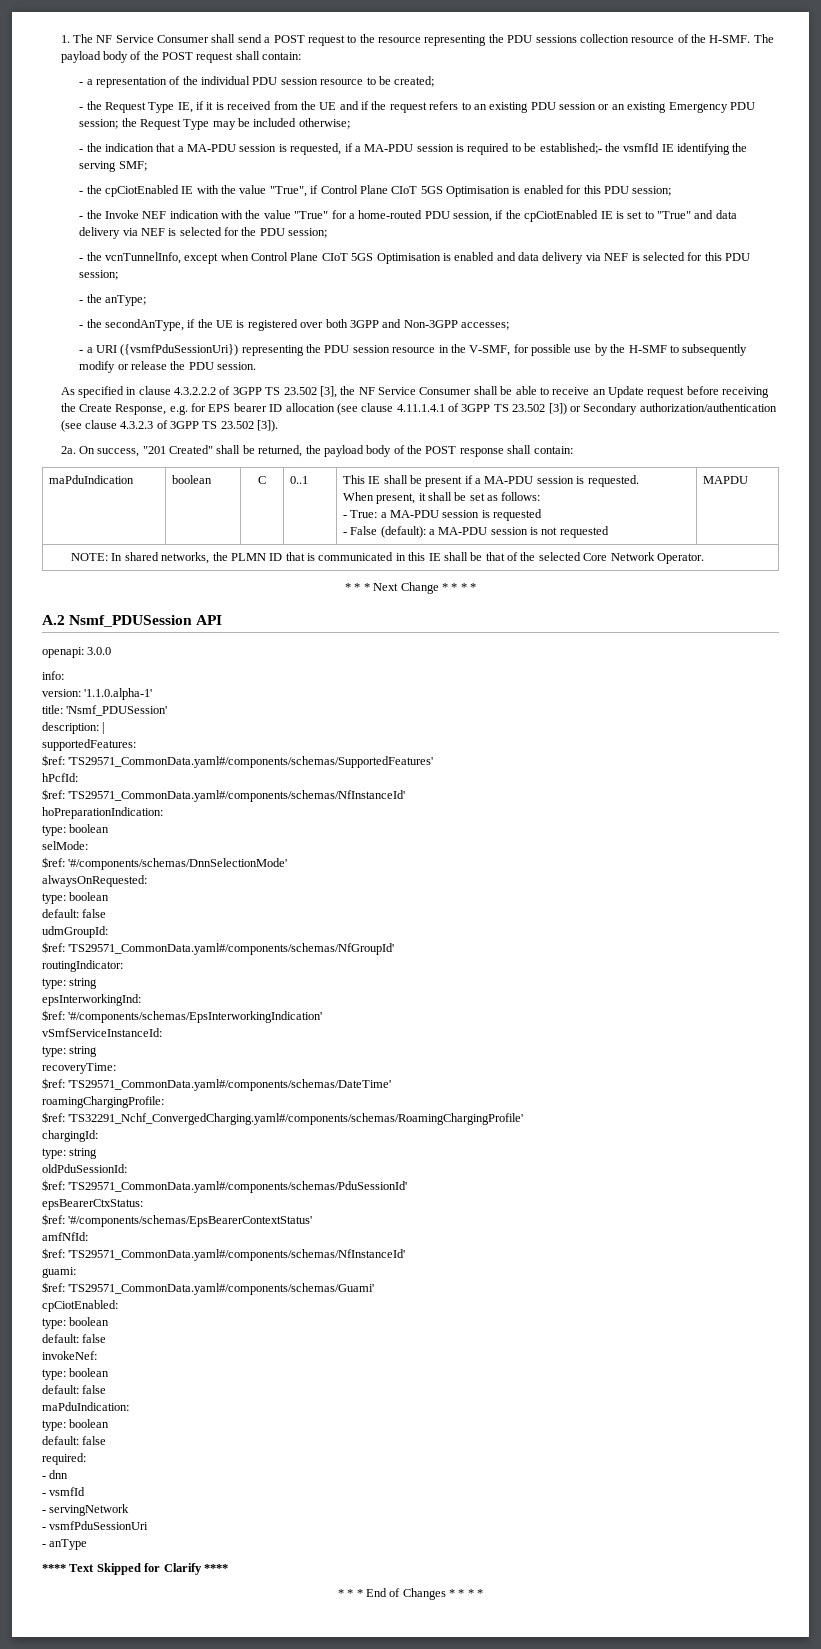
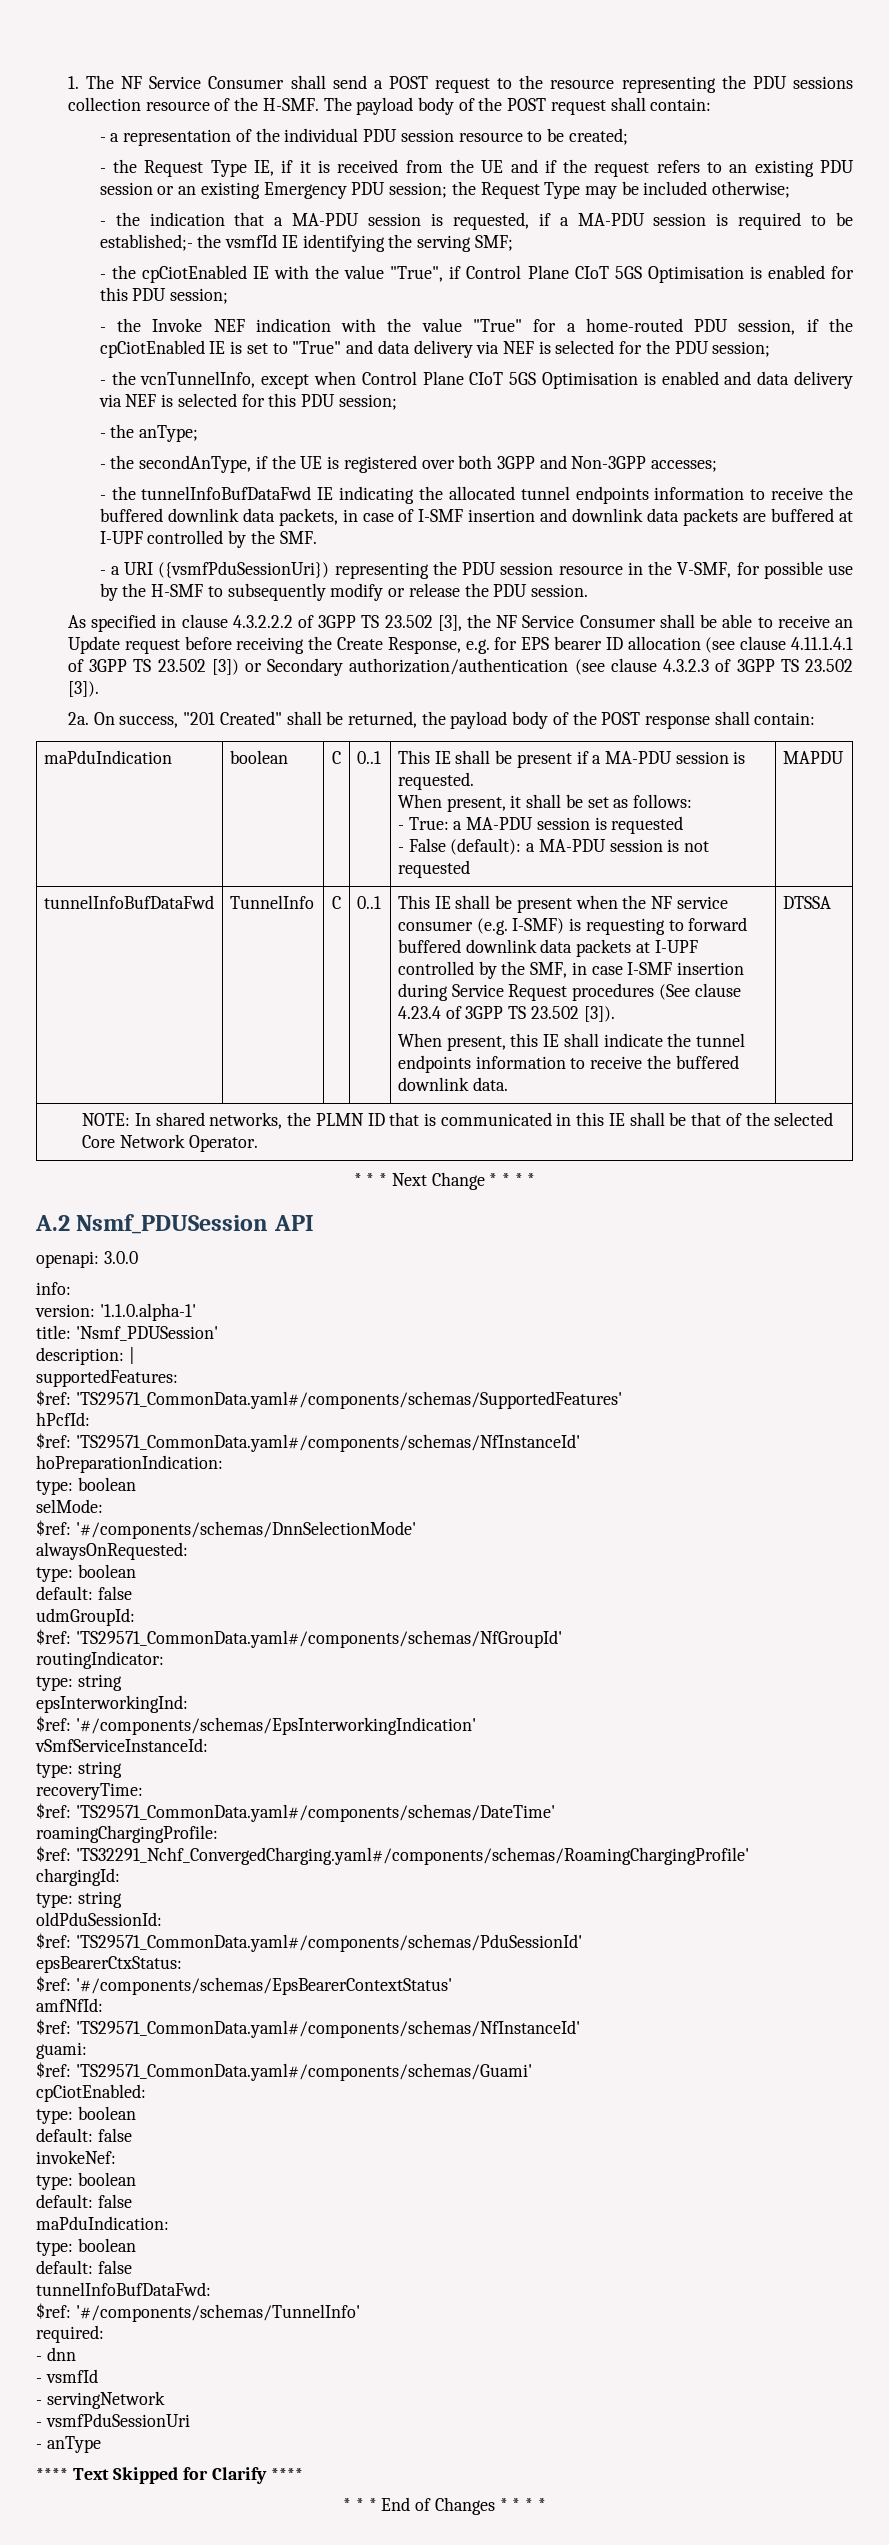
+ - the tunnelInfoBufDataFwd IE indicating the allocated tunnel endpoints information to receive the buffered downlink data packets, in case of I-SMF insertion and downlink data packets are buffered at I-UPF controlled by the SMF.
+ tunnelInfoBufDataFwd | TunnelInfo | C | 0..1 | This IE shall be present when the NF service consumer (e.g. I-SMF) is requesting to forward buffered downlink data packets at I-UPF controlled by the SMF, in case I-SMF insertion during Service Request procedures (See clause 4.23.4 of 3GPP TS 23.502 [3]).
+ When present, this IE shall indicate the tunnel endpoints information to receive the buffered downlink data. | DTSSA
+ tunnelInfoBufDataFwd:
+ $ref: '#/components/schemas/TunnelInfo'

